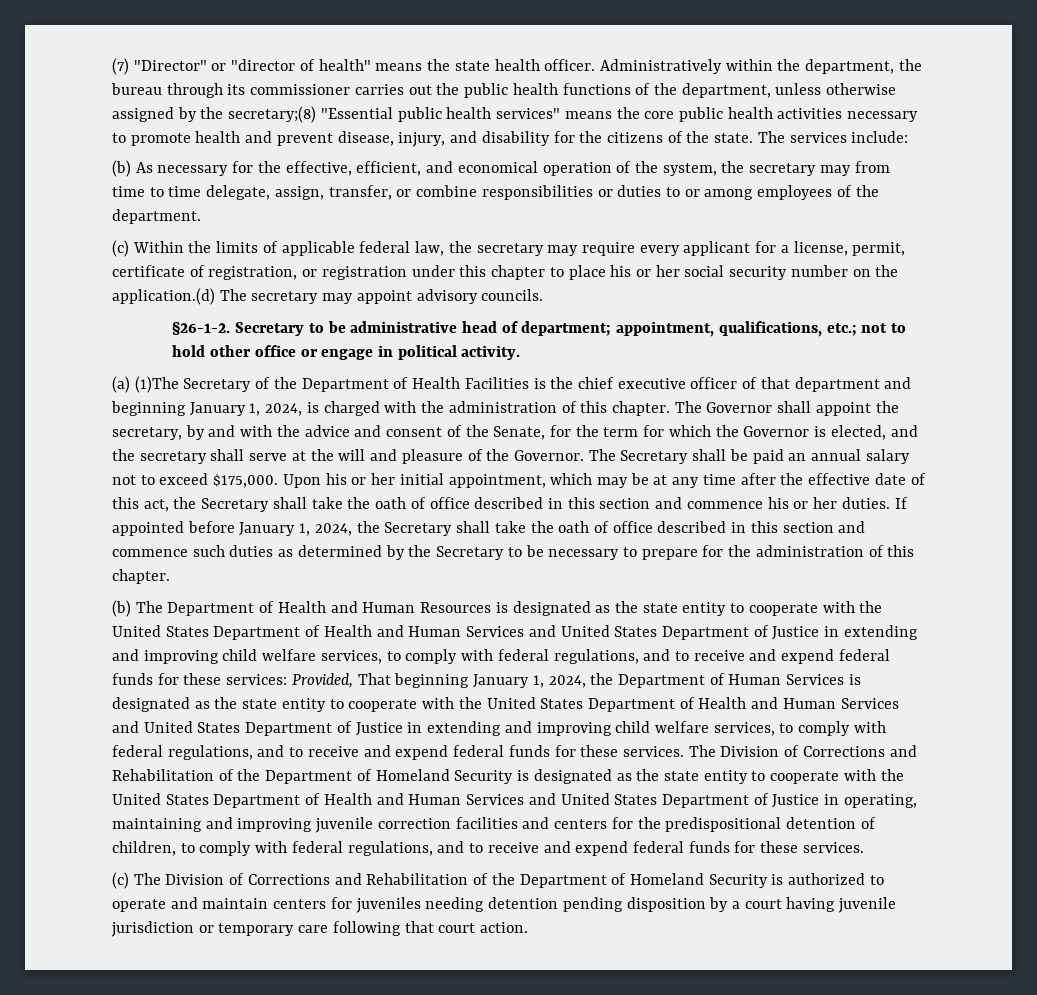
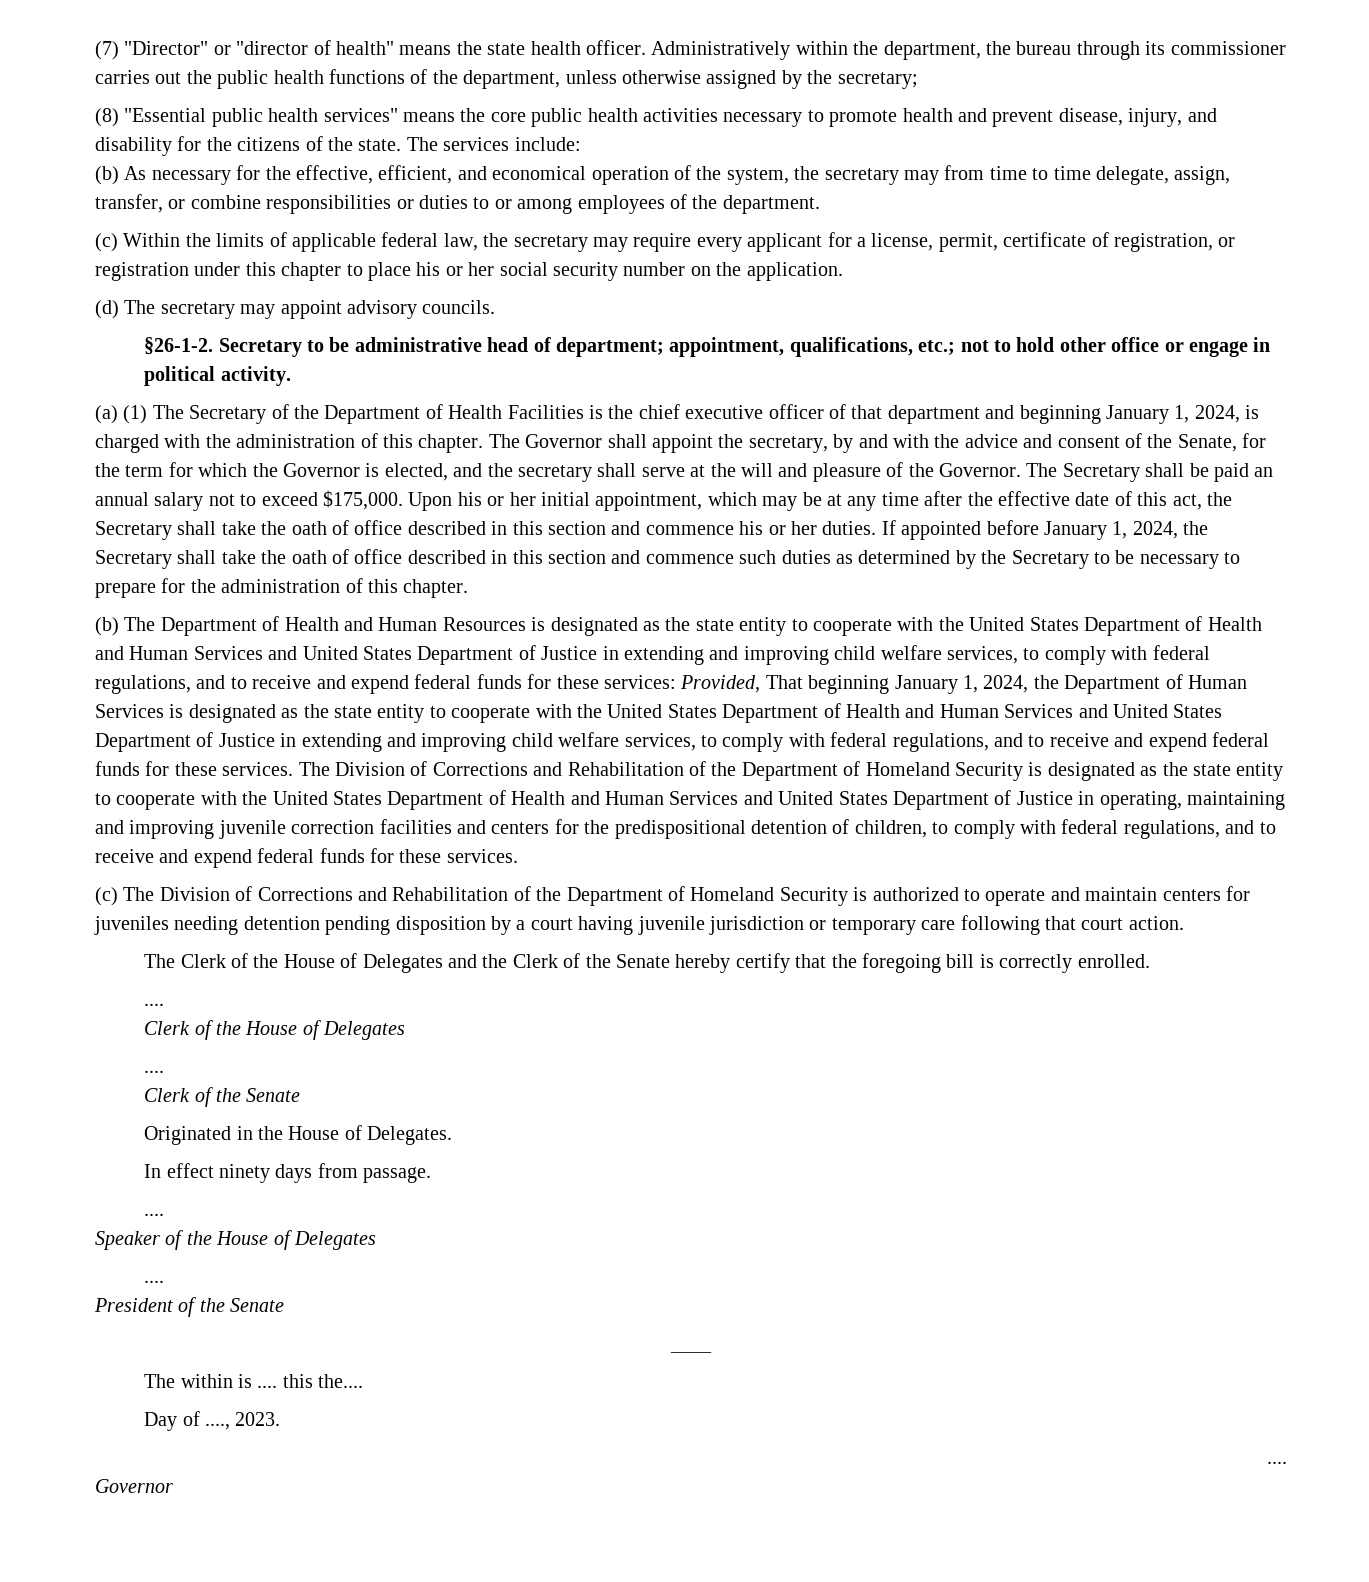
- Administratively within the department, the bureau through its commissioner carries out the public health functions of the department, unless otherwise assigned by the secretary;(8) "Essential public health services" means the core public health activities necessary to promote health and prevent disease, injury, and disability for the citizens of the state.
+ Administratively within the department, the bureau through its commissioner carries out the public health functions of the department, unless otherwise assigned by the secretary;
+ (8) "Essential public health services" means the core public health activities necessary to promote health and prevent disease, injury, and disability for the citizens of the state.
- (c) Within the limits of applicable federal law, the secretary may require every applicant for a license, permit, certificate of registration, or registration under this chapter to place his or her social security number on the application.(d) The secretary may appoint advisory councils.
+ (c) Within the limits of applicable federal law, the secretary may require every applicant for a license, permit, certificate of registration, or registration under this chapter to place his or her social security number on the application.
+ (d) The secretary may appoint advisory councils.
- (a) (1)The Secretary of the Department of Health Facilities is the chief executive officer of that department and beginning January 1, 2024, is charged with the administration of this chapter.
+ (a) (1) The Secretary of the Department of Health Facilities is the chief executive officer of that department and beginning January 1, 2024, is charged with the administration of this chapter.
+ The Clerk of the House of Delegates and the Clerk of the Senate hereby certify that the foregoing bill is correctly enrolled.
+ ....
+ Clerk of the House of Delegates
+ ....
+ Clerk of the Senate
+ Originated in the House of Delegates.
+ In effect ninety days from passage.
+ ....
+ Speaker of the House of Delegates
+ ....
+ President of the Senate
+ ____
+ The within is .... this the....
+ Day of ...., 2023.
+ ....
+ Governor

